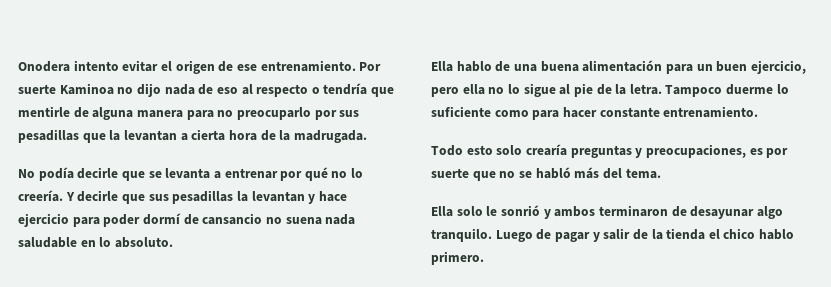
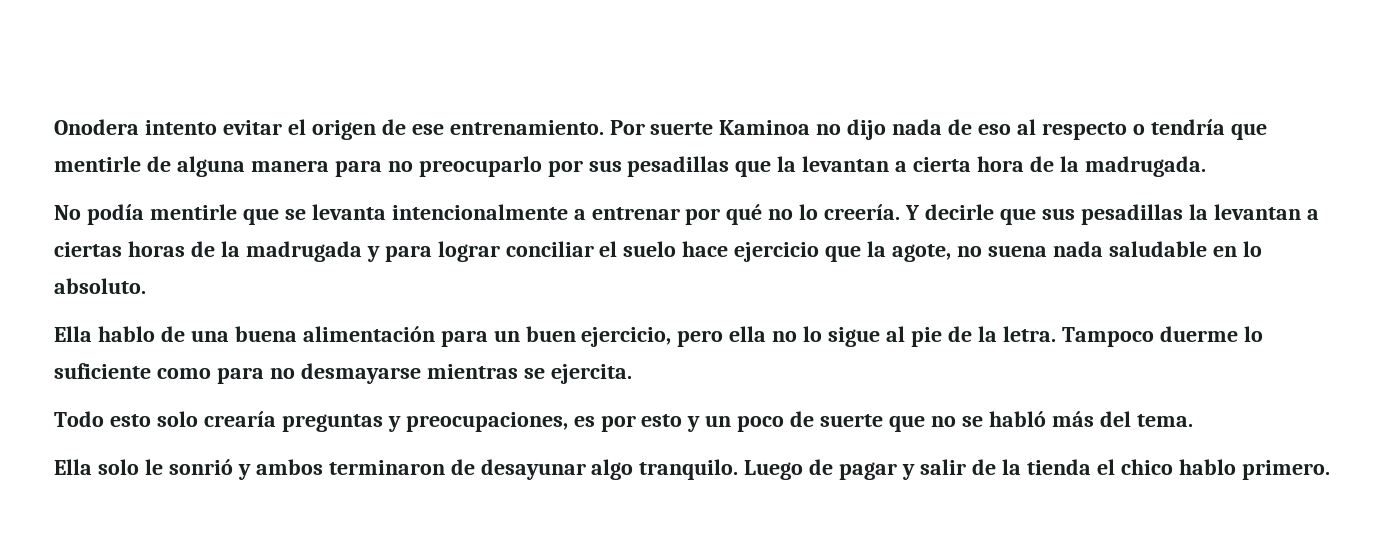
- No podía decirle que se levanta a entrenar por qué no lo creería.
+ No podía mentirle que se levanta intencionalmente a entrenar por qué no lo creería.
- Y decirle que sus pesadillas la levantan y hace ejercicio para poder dormí de cansancio no suena nada saludable en lo absoluto.
+ Y decirle que sus pesadillas la levantan a ciertas horas de la madrugada y para lograr conciliar el suelo hace ejercicio que la agote, no suena nada saludable en lo absoluto.
- Tampoco duerme lo suficiente como para hacer constante entrenamiento.
+ Tampoco duerme lo suficiente como para no desmayarse mientras se ejercita.
- Todo esto solo crearía preguntas y preocupaciones, es por suerte que no se habló más del tema.
+ Todo esto solo crearía preguntas y preocupaciones, es por esto y un poco de suerte que no se habló más del tema.

